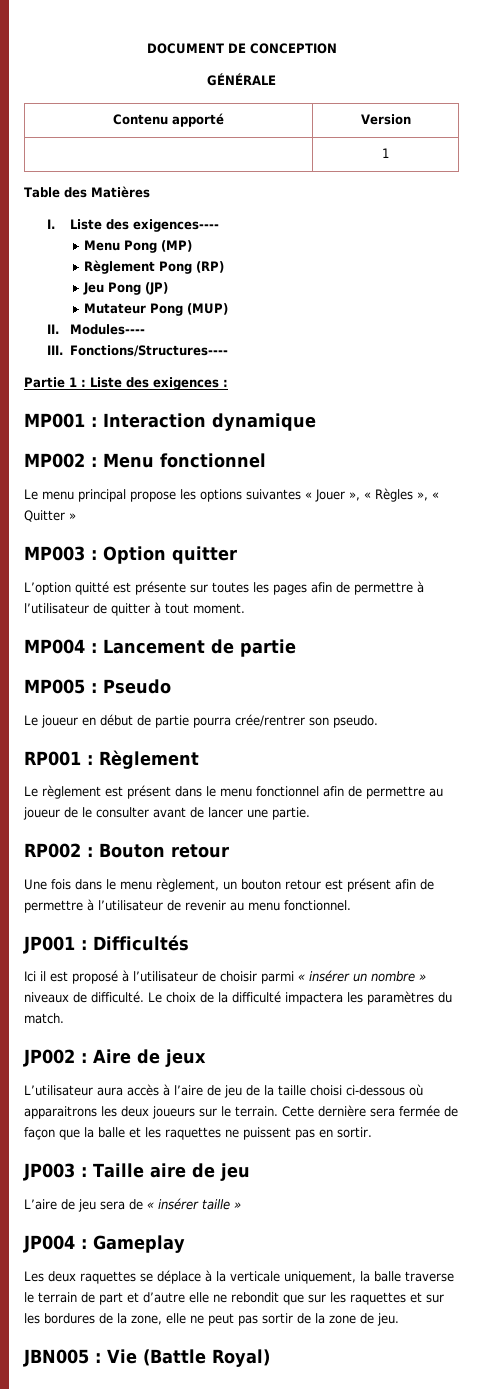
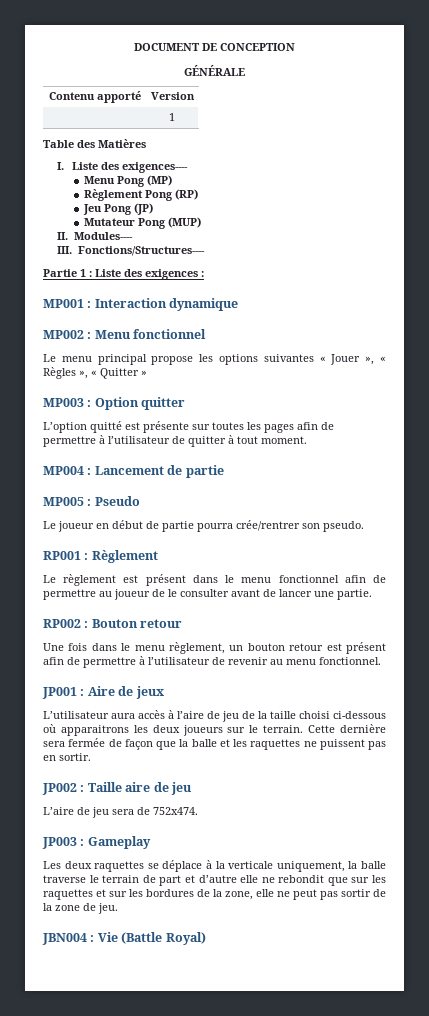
- JP001 : Difficultés
- Ici il est proposé à l’utilisateur de choisir parmi « insérer un nombre » niveaux de difficulté. Le choix de la difficulté impactera les paramètres du match.
- JP002 : Aire de jeux
+ JP001 : Aire de jeux
- JP003 : Taille aire de jeu
+ JP002 : Taille aire de jeu
- L’aire de jeu sera de « insérer taille »
- JP004 : Gameplay
+ L’aire de jeu sera de 752x474.
+ JP003 : Gameplay
- JBN005 : Vie (Battle Royal)
+ JBN004 : Vie (Battle Royal)

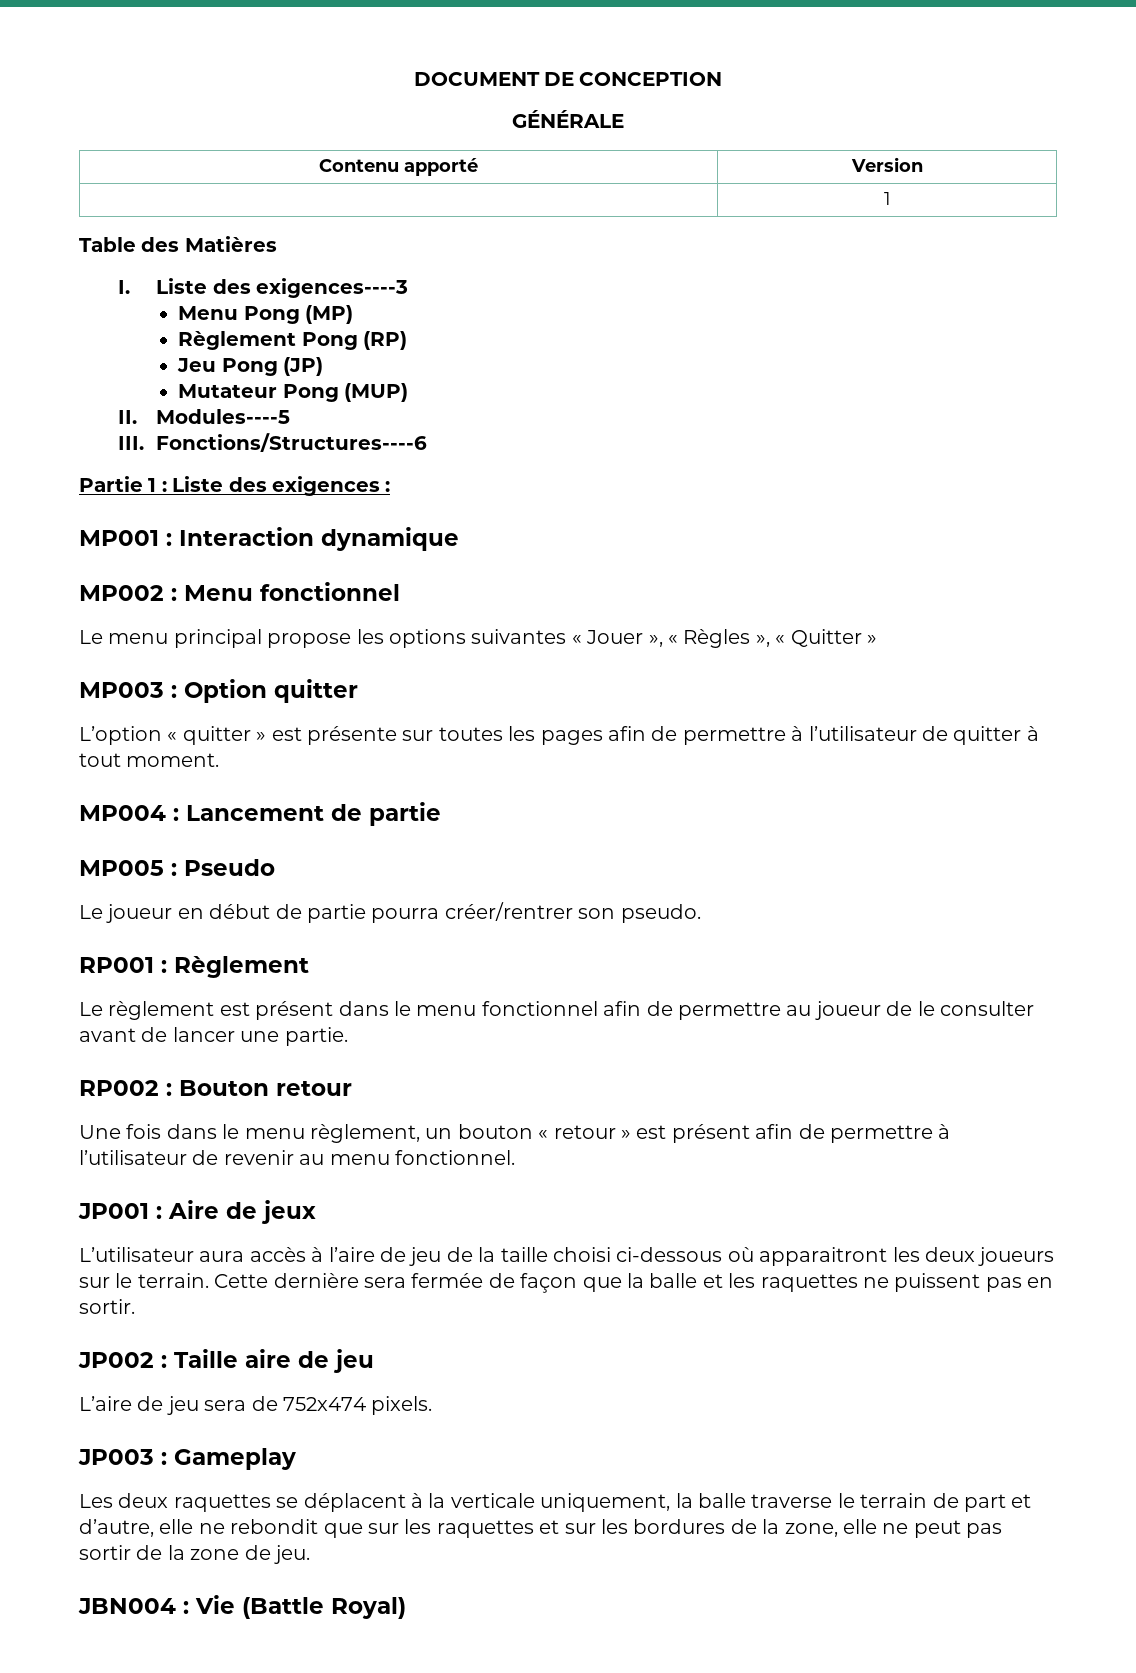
- I. Liste des exigences----
+ I. Liste des exigences----3
- II. Modules----
+ II. Modules----5
- III. Fonctions/Structures----
+ III. Fonctions/Structures----6
- L’option quitté est présente sur toutes les pages afin de permettre à l’utilisateur de quitter à tout moment.
+ L’option « quitter » est présente sur toutes les pages afin de permettre à l’utilisateur de quitter à tout moment.
- Le joueur en début de partie pourra crée/rentrer son pseudo.
+ Le joueur en début de partie pourra créer/rentrer son pseudo.
- Une fois dans le menu règlement, un bouton retour est présent afin de permettre à l’utilisateur de revenir au menu fonctionnel.
+ Une fois dans le menu règlement, un bouton « retour » est présent afin de permettre à l’utilisateur de revenir au menu fonctionnel.
- L’utilisateur aura accès à l’aire de jeu de la taille choisi ci-dessous où apparaitrons les deux joueurs sur le terrain.
+ L’utilisateur aura accès à l’aire de jeu de la taille choisi ci-dessous où apparaitront les deux joueurs sur le terrain.
- L’aire de jeu sera de 752x474.
+ L’aire de jeu sera de 752x474 pixels.
- Les deux raquettes se déplace à la verticale uniquement, la balle traverse le terrain de part et d’autre elle ne rebondit que sur les raquettes et sur les bordures de la zone, elle ne peut pas sortir de la zone de jeu.
+ Les deux raquettes se déplacent à la verticale uniquement, la balle traverse le terrain de part et d’autre, elle ne rebondit que sur les raquettes et sur les bordures de la zone, elle ne peut pas sortir de la zone de jeu.

